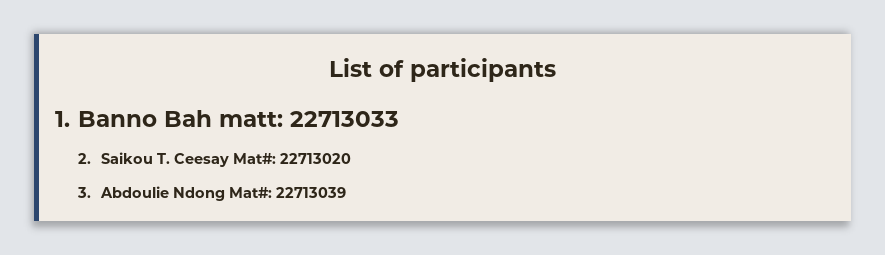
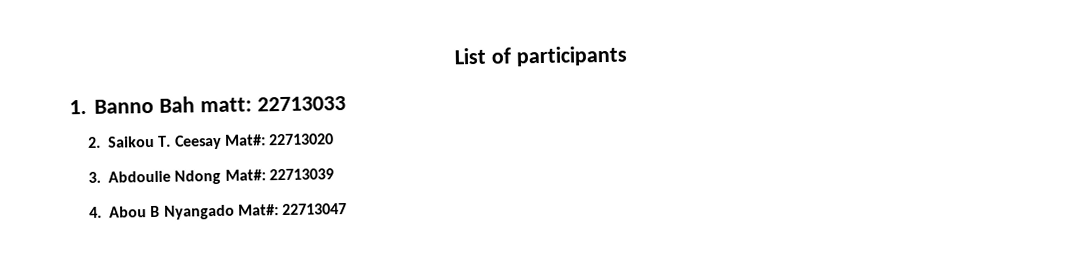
+ 4. Abou B Nyangado Mat#: 22713047

